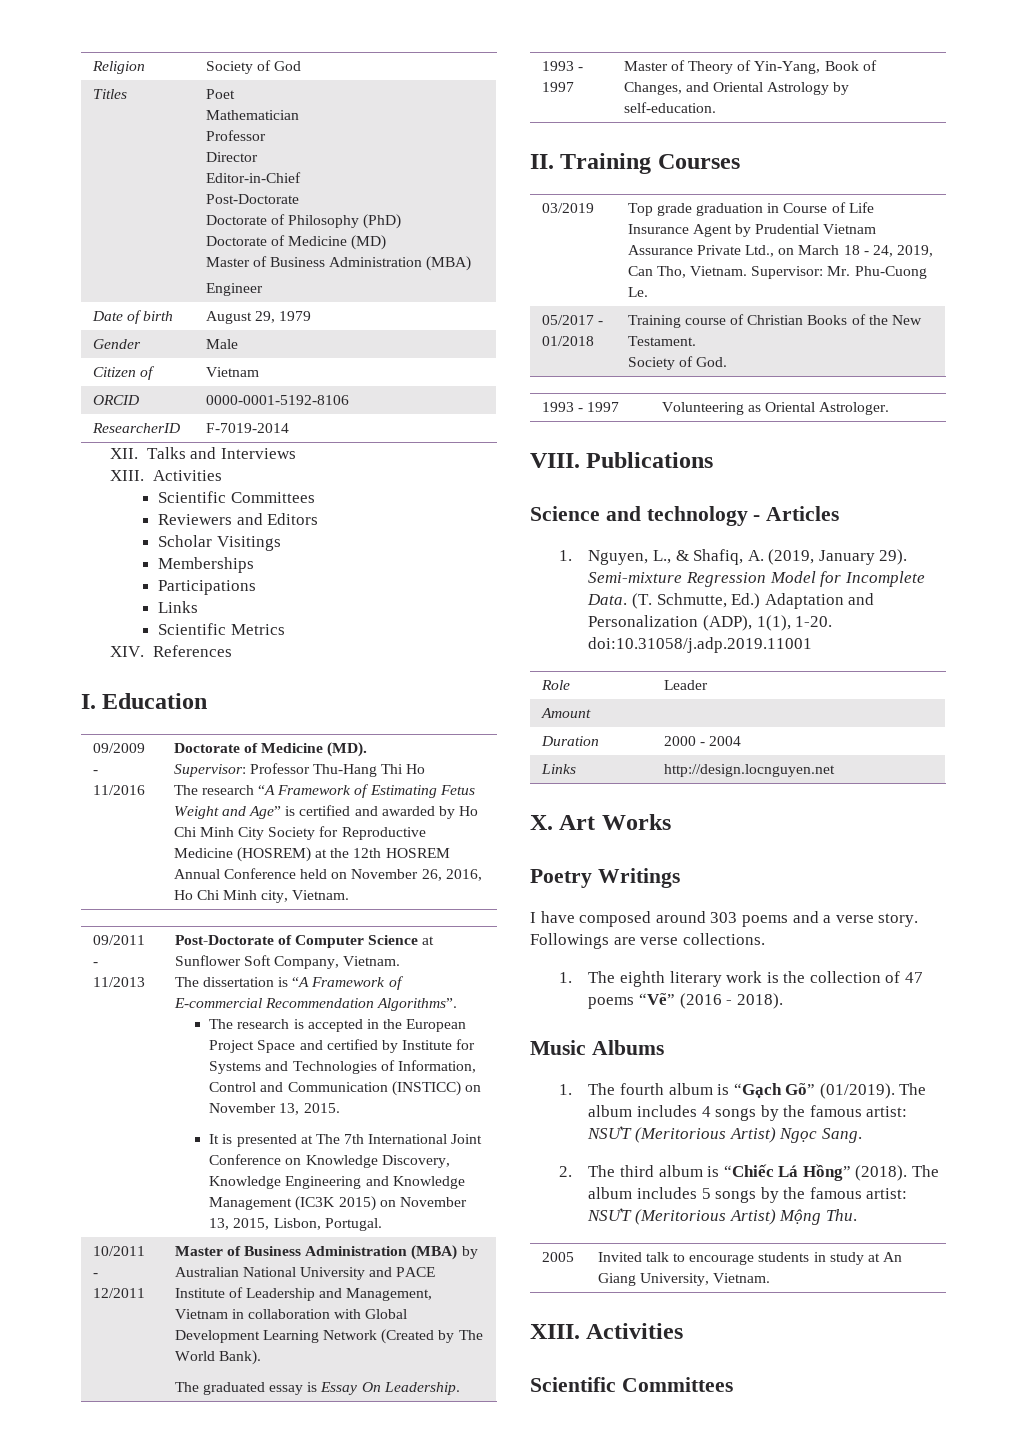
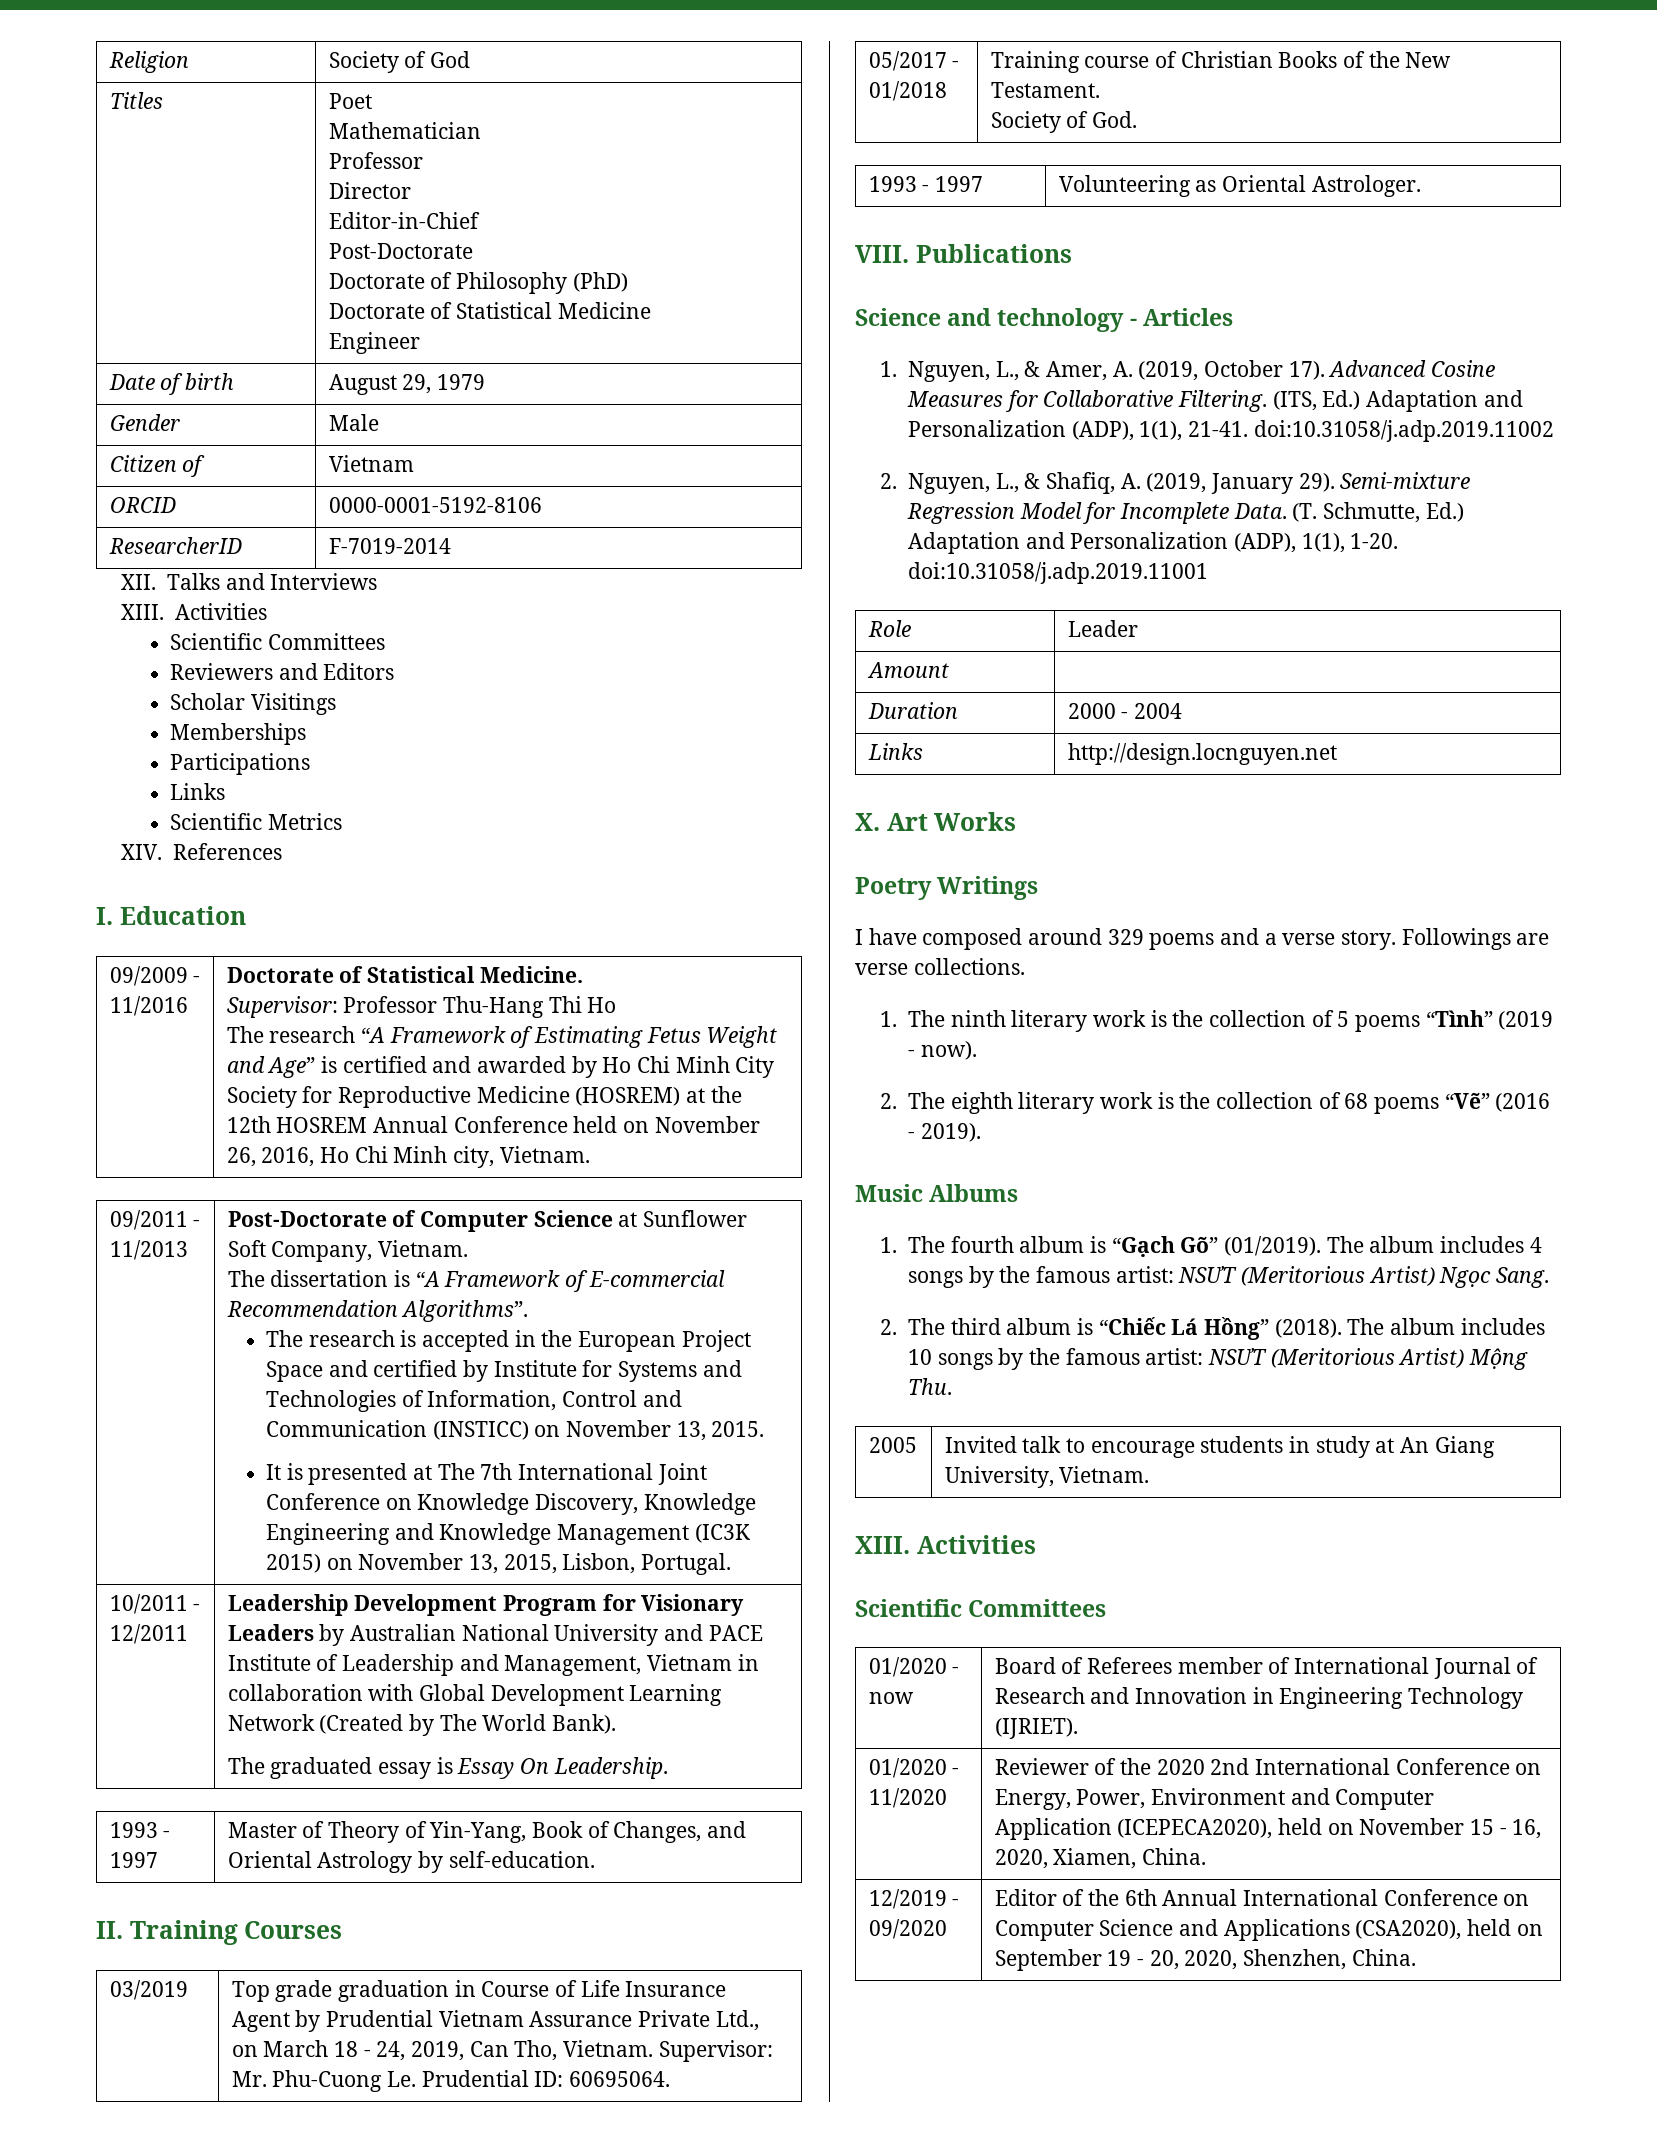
  Titles | Poet
  Mathematician
  Professor
  Director
  Editor-in-Chief
  Post-Doctorate
  Doctorate of Philosophy (PhD)
- Doctorate of Medicine (MD)
- Master of Business Administration (MBA)
+ Doctorate of Statistical Medicine
- Doctorate of Medicine (MD).
+ Doctorate of Statistical Medicine.
- 10/2011 - 12/2011 | Master of Business Administration (MBA) by Australian National University and PACE Institute of Leadership and Management, Vietnam in collaboration with Global Development Learning Network (Created by The World Bank).
+ 10/2011 - 12/2011 | Leadership Development Program for Visionary Leaders by Australian National University and PACE Institute of Leadership and Management, Vietnam in collaboration with Global Development Learning Network (Created by The World Bank).
- 03/2019 | Top grade graduation in Course of Life Insurance Agent by Prudential Vietnam Assurance Private Ltd., on March 18 - 24, 2019, Can Tho, Vietnam. Supervisor: Mr. Phu-Cuong Le.
+ 03/2019 | Top grade graduation in Course of Life Insurance Agent by Prudential Vietnam Assurance Private Ltd., on March 18 - 24, 2019, Can Tho, Vietnam. Supervisor: Mr. Phu-Cuong Le. Prudential ID: 60695064.
- 1. Nguyen, L., & Shafiq, A. (2019, January 29).
+ 1. Nguyen, L., & Amer, A. (2019, October 17). Advanced Cosine Measures for Collaborative Filtering. (ITS, Ed.) Adaptation and Personalization (ADP), 1(1), 21-41. doi:10.31058/j.adp.2019.11002
+ 2. Nguyen, L., & Shafiq, A. (2019, January 29).
- I have composed around 303 poems and a verse story.
+ I have composed around 329 poems and a verse story.
- 1. The eighth literary work is the collection of 47 poems “Vẽ” (2016 - 2018).
+ 1. The ninth literary work is the collection of 5 poems “Tình” (2019 - now).
+ 2. The eighth literary work is the collection of 68 poems “Vẽ” (2016 - 2019).
- The album includes 5 songs by the famous artist: NSƯT (Meritorious Artist) Mộng Thu.
+ The album includes 10 songs by the famous artist: NSƯT (Meritorious Artist) Mộng Thu.
+ 01/2020 - now | Board of Referees member of International Journal of Research and Innovation in Engineering Technology (IJRIET).
+ 01/2020 - 11/2020 | Reviewer of the 2020 2nd International Conference on Energy, Power, Environment and Computer Application (ICEPECA2020), held on November 15 - 16, 2020, Xiamen, China.
+ 12/2019 - 09/2020 | Editor of the 6th Annual International Conference on Computer Science and Applications (CSA2020), held on September 19 - 20, 2020, Shenzhen, China.

